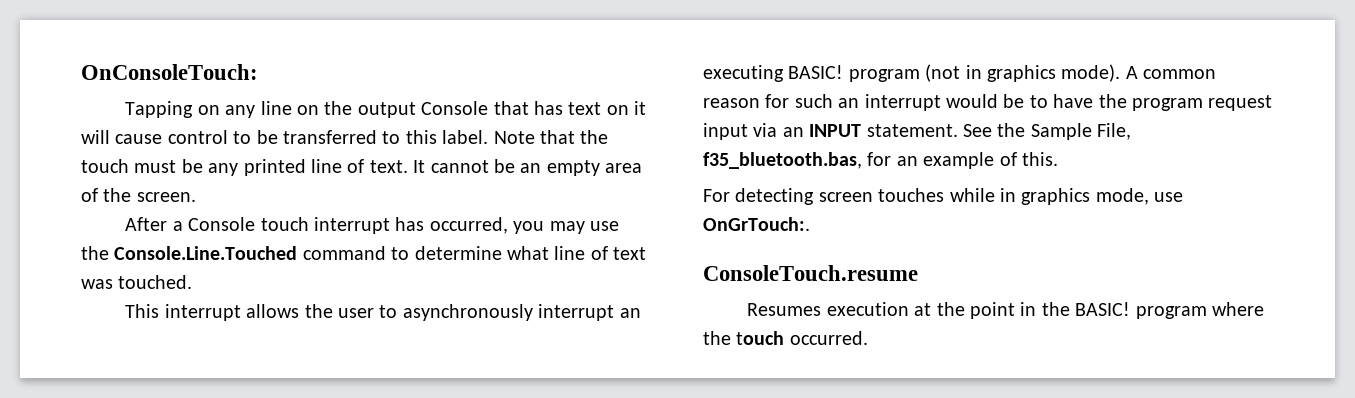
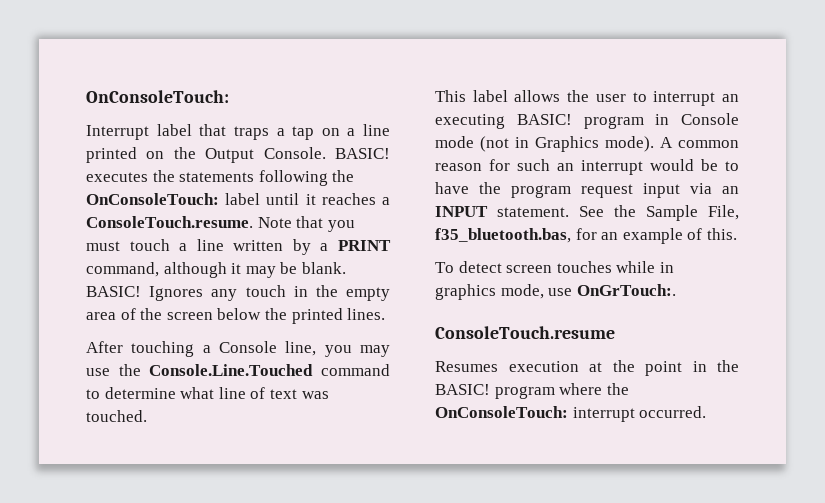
- Tapping on any line on the output Console that has text on it will cause control to be transferred to this label. Note that the touch must be any printed line of text. It cannot be an empty area of the screen.
+ Interrupt label that traps a tap on a line printed on the Output Console. BASIC! executes the statements following the OnConsoleTouch: label until it reaches a ConsoleTouch.resume. Note that you must touch a line written by a PRINT command, although it may be blank. BASIC! Ignores any touch in the empty area of the screen below the printed lines.
- After a Console touch interrupt has occurred, you may use the Console.Line.Touched command to determine what line of text was touched.
+ After touching a Console line, you may use the Console.Line.Touched command to determine what line of text was touched.
- This interrupt allows the user to asynchronously interrupt an executing BASIC! program (not in graphics mode).
+ This label allows the user to interrupt an executing BASIC! program in Console mode (not in Graphics mode).
- For detecting screen touches while in graphics mode, use OnGrTouch:.
+ To detect screen touches while in graphics mode, use OnGrTouch:.
- Resumes execution at the point in the BASIC! program where the touch occurred.
+ Resumes execution at the point in the BASIC! program where the OnConsoleTouch: interrupt occurred.

